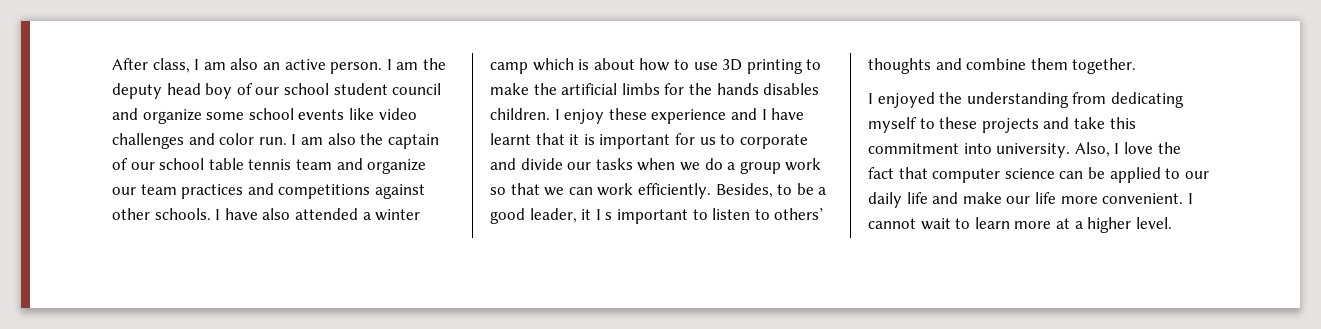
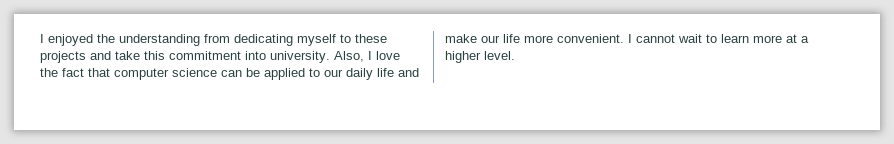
- After class, I am also an active person. I am the deputy head boy of our school student council and organize some school events like video challenges and color run. I am also the captain of our school table tennis team and organize our team practices and competitions against other schools. I have also attended a winter camp which is about how to use 3D printing to make the artificial limbs for the hands disables children. I enjoy these experience and I have learnt that it is important for us to corporate and divide our tasks when we do a group work so that we can work efficiently. Besides, to be a good leader, it I s important to listen to others’ thoughts and combine them together.

